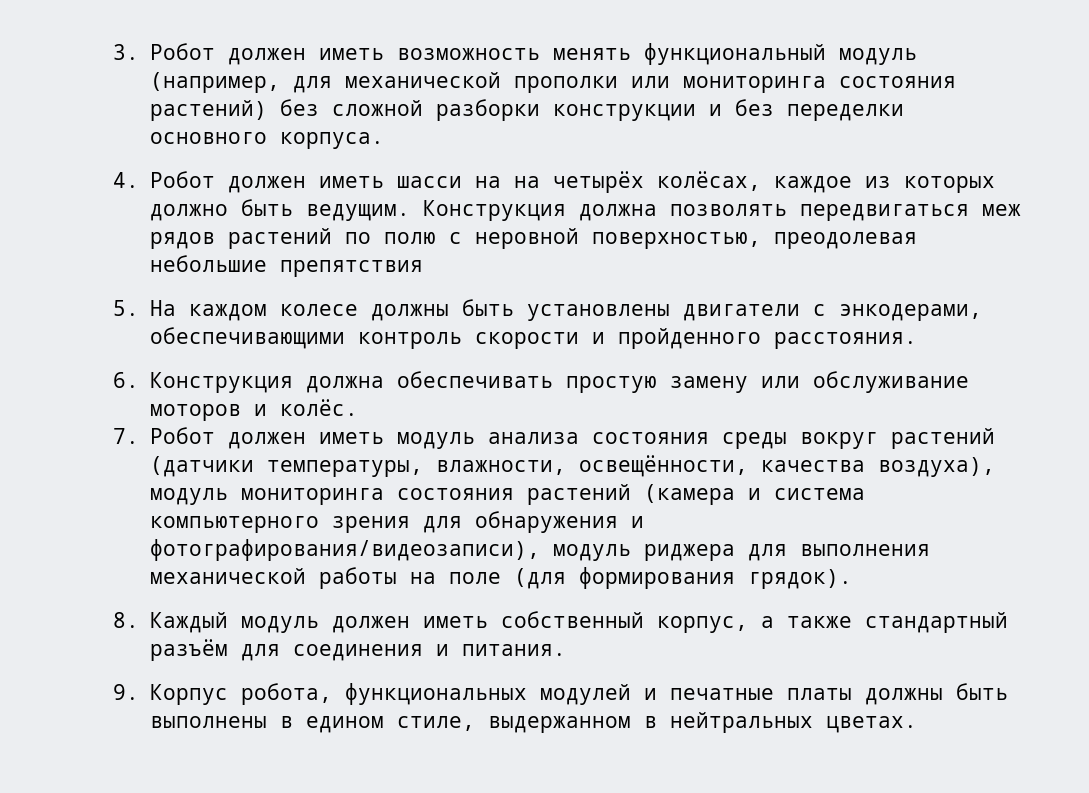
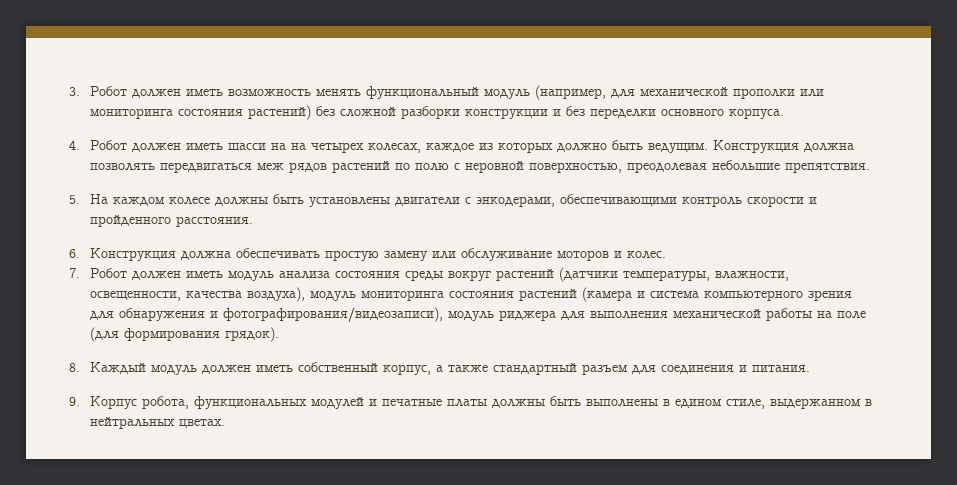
- 4. Робот должен иметь шасси на на четырёх колёсах, каждое из которых должно быть ведущим.
+ 4. Робот должен иметь шасси на на четырех колесах, каждое из которых должно быть ведущим.
- Конструкция должна позволять передвигаться меж рядов растений по полю с неровной поверхностью, преодолевая небольшие препятствия
+ Конструкция должна позволять передвигаться меж рядов растений по полю с неровной поверхностью, преодолевая небольшие препятствия.
- 6. Конструкция должна обеспечивать простую замену или обслуживание моторов и колёс.
+ 6. Конструкция должна обеспечивать простую замену или обслуживание моторов и колес.
- 7. Робот должен иметь модуль анализа состояния среды вокруг растений (датчики температуры, влажности, освещённости, качества воздуха), модуль мониторинга состояния растений (камера и система компьютерного зрения для обнаружения и фотографирования/видеозаписи), модуль риджера для выполнения механической работы на поле (для формирования грядок).
+ 7. Робот должен иметь модуль анализа состояния среды вокруг растений (датчики температуры, влажности, освещенности, качества воздуха), модуль мониторинга состояния растений (камера и система компьютерного зрения для обнаружения и фотографирования/видеозаписи), модуль риджера для выполнения механической работы на поле (для формирования грядок).
- 8. Каждый модуль должен иметь собственный корпус, а также стандартный разъём для соединения и питания.
+ 8. Каждый модуль должен иметь собственный корпус, а также стандартный разъем для соединения и питания.

